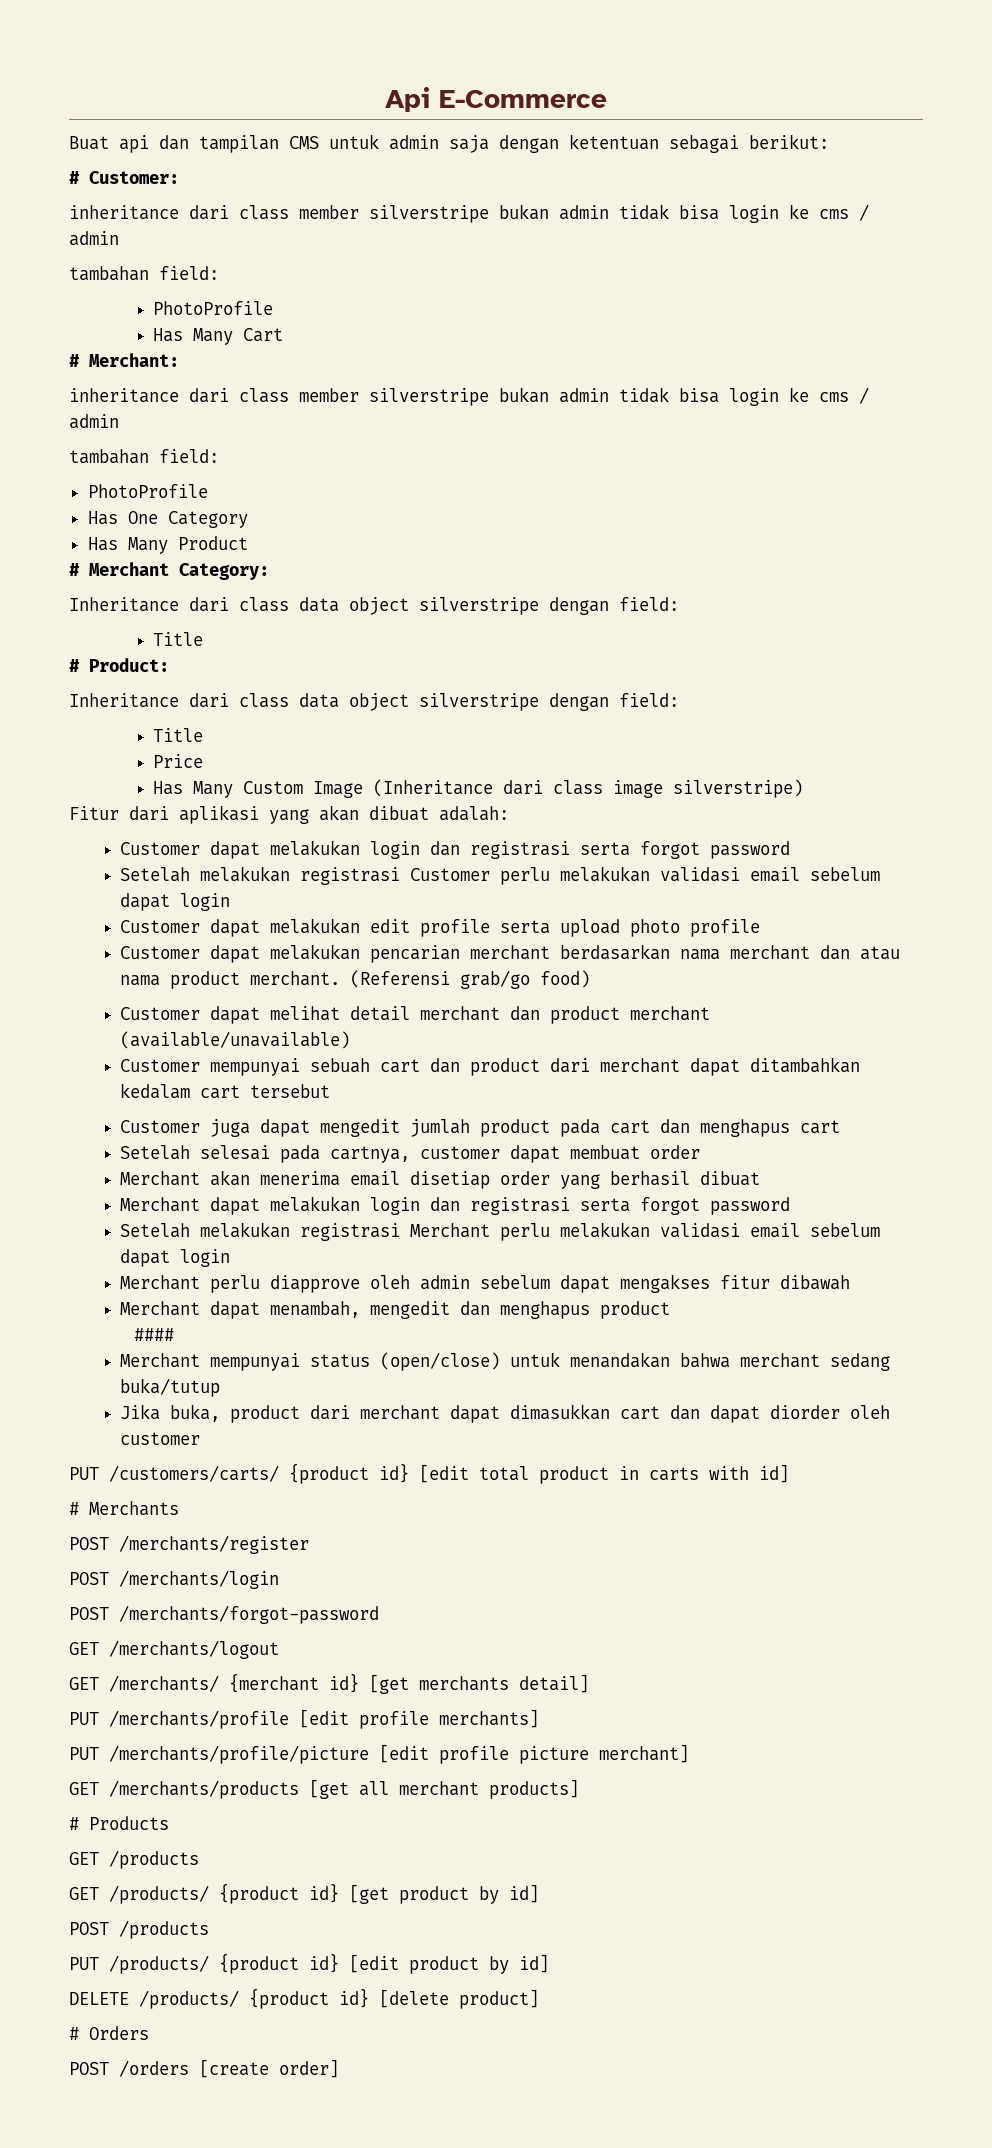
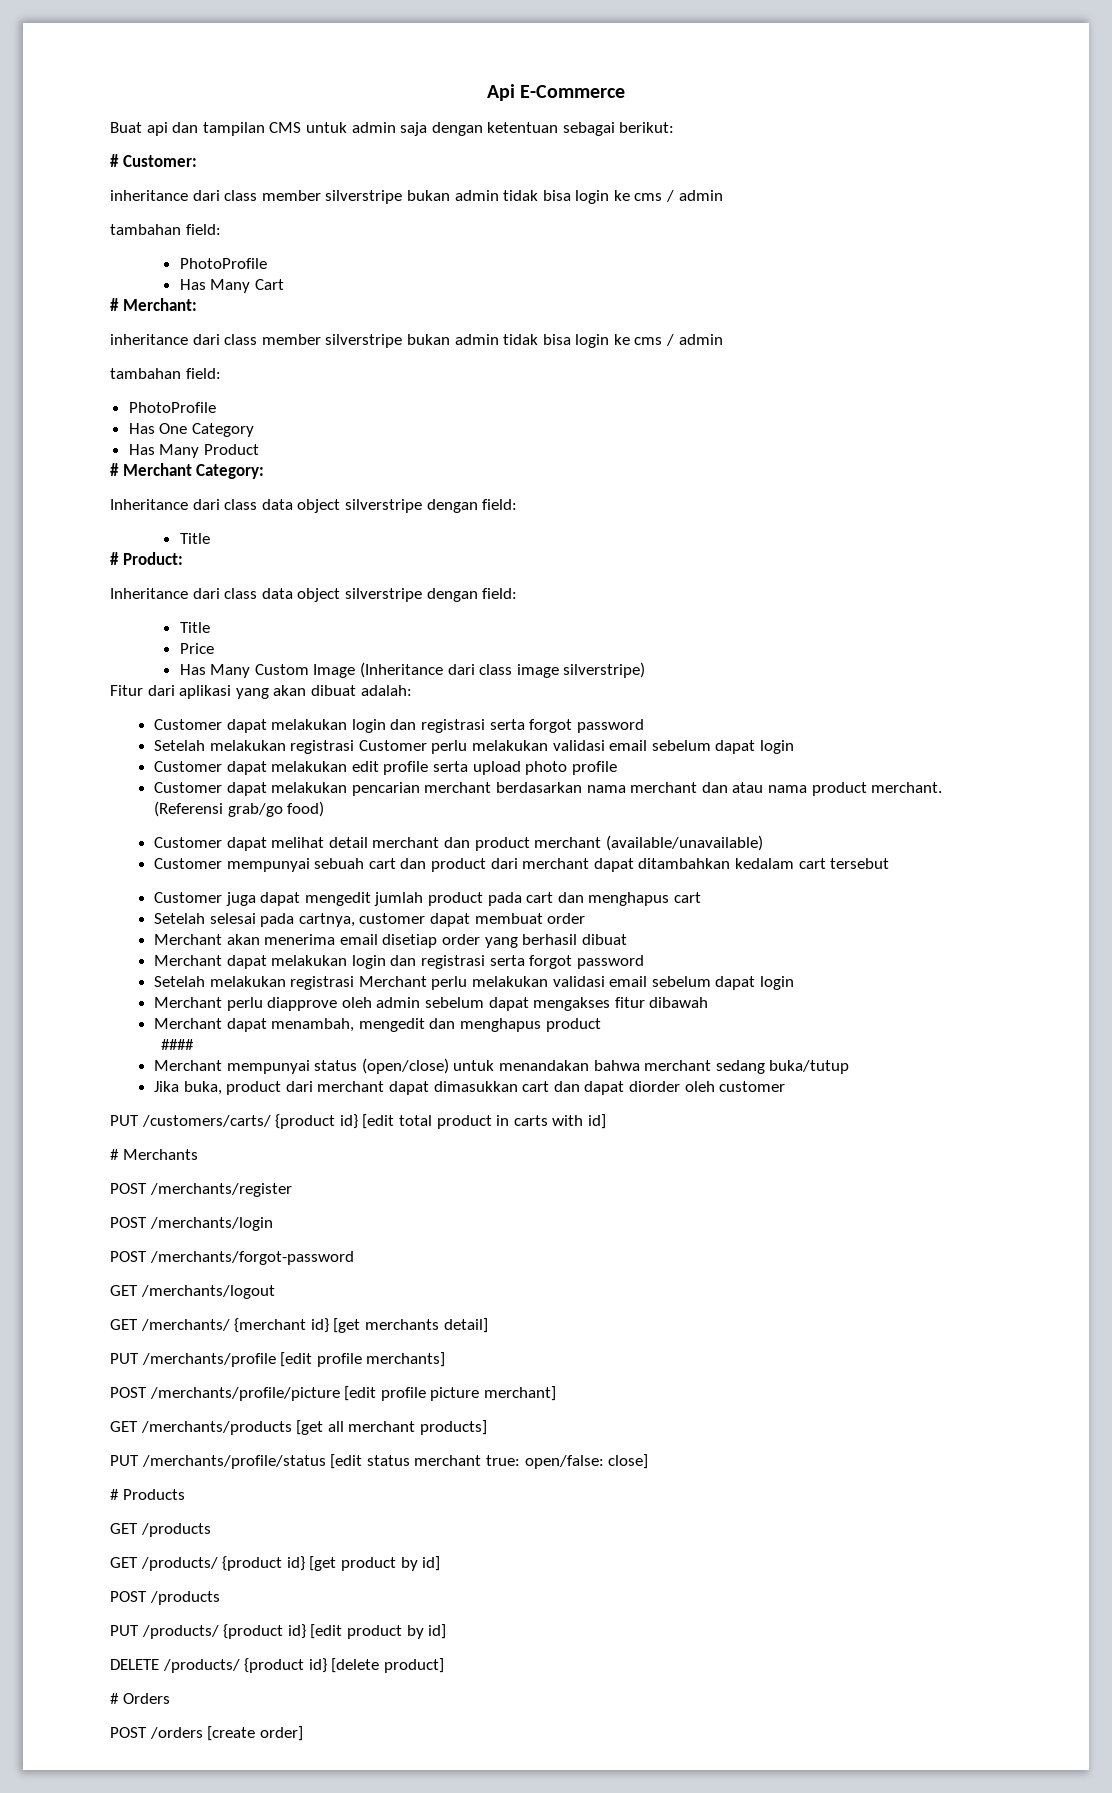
- PUT /merchants/profile/picture [edit profile picture merchant]
+ POST /merchants/profile/picture [edit profile picture merchant]
+ PUT /merchants/profile/status [edit status merchant true: open/false: close]

